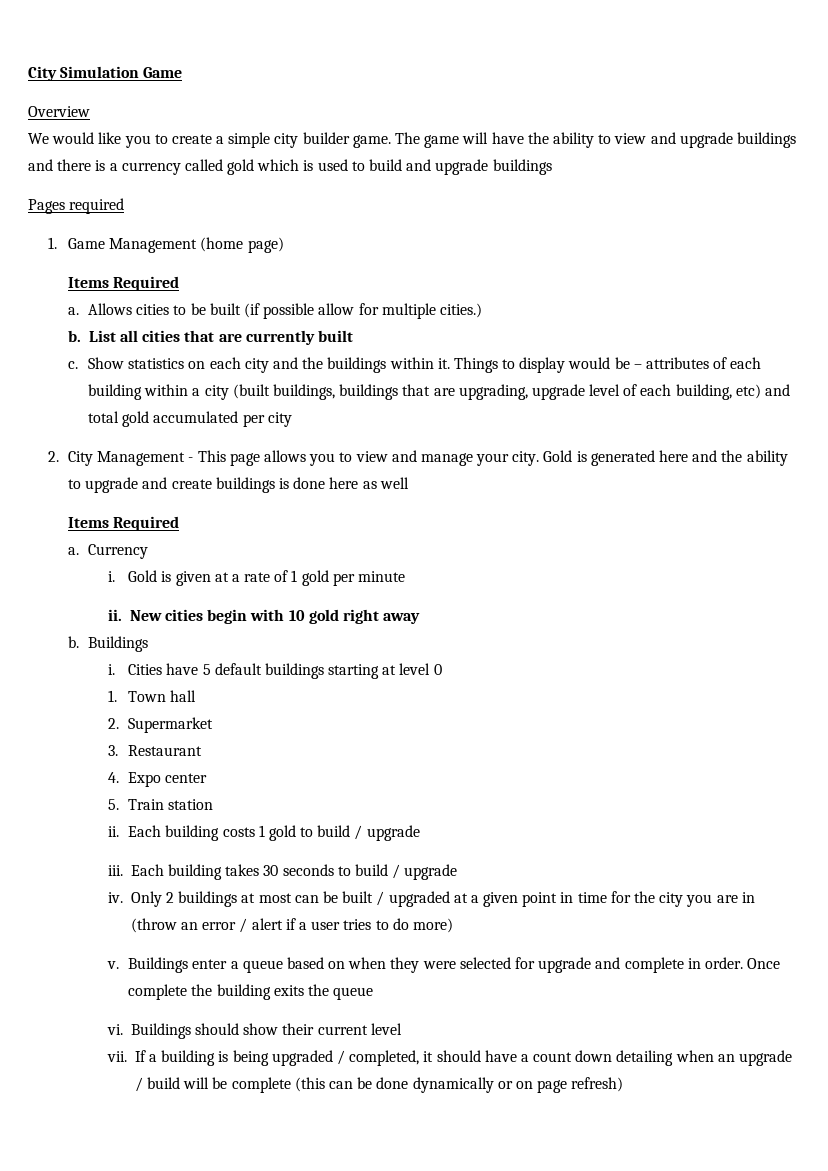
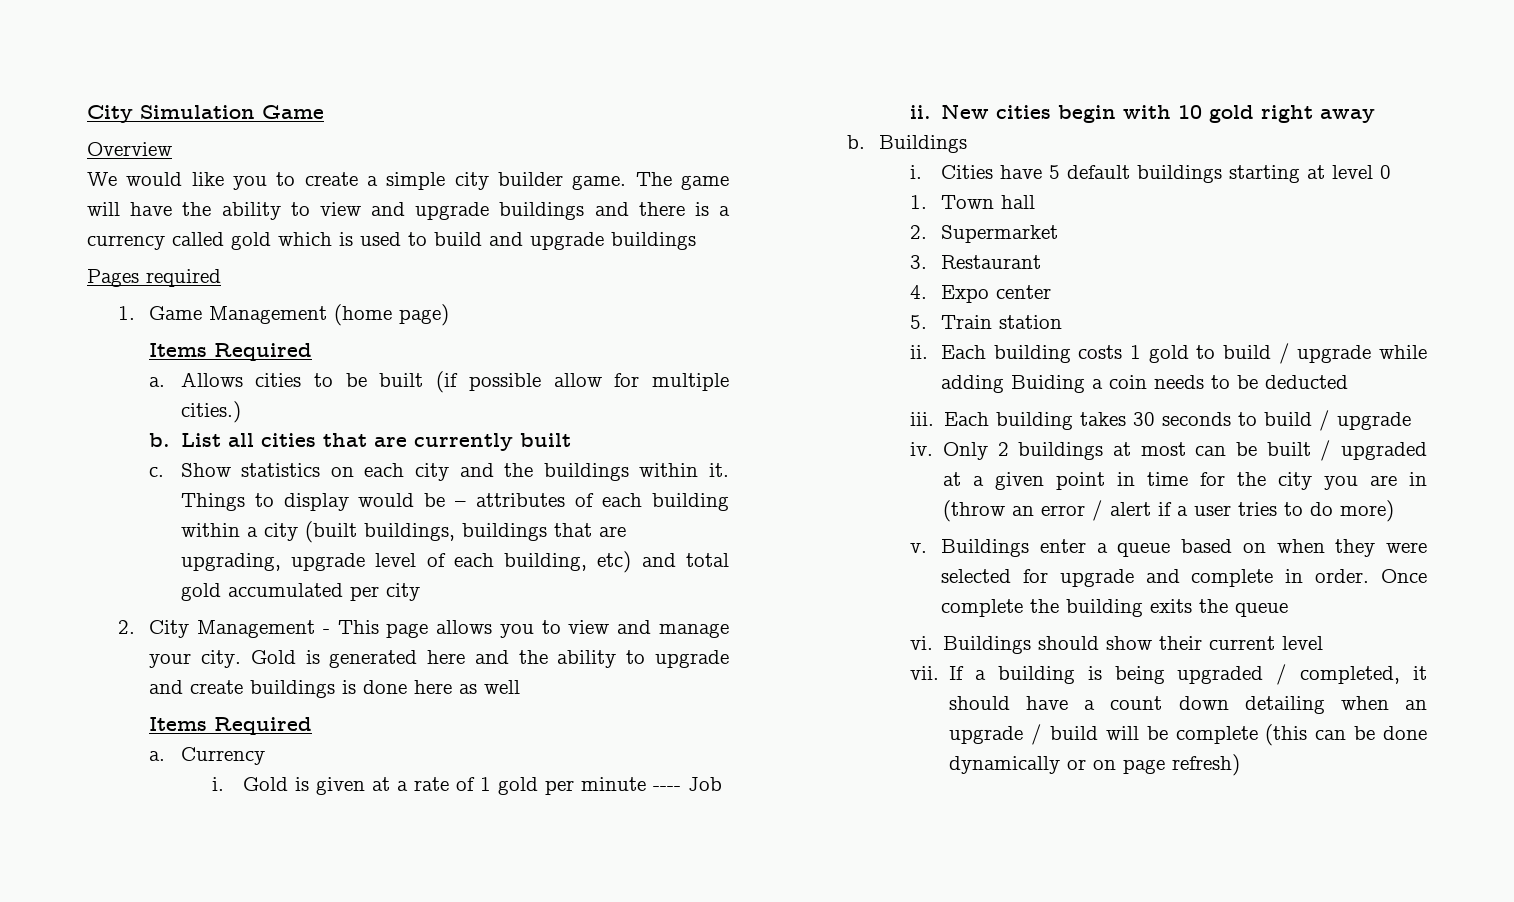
- Gold is given at a rate of 1 gold per minute
+ Gold is given at a rate of 1 gold per minute ---- Job
- Each building costs 1 gold to build / upgrade
+ Each building costs 1 gold to build / upgrade while adding Buiding a coin needs to be deducted

